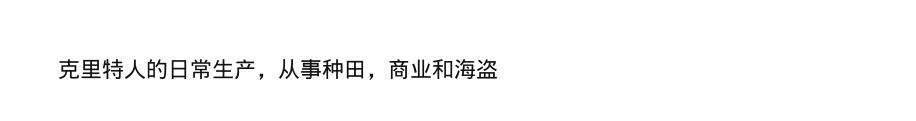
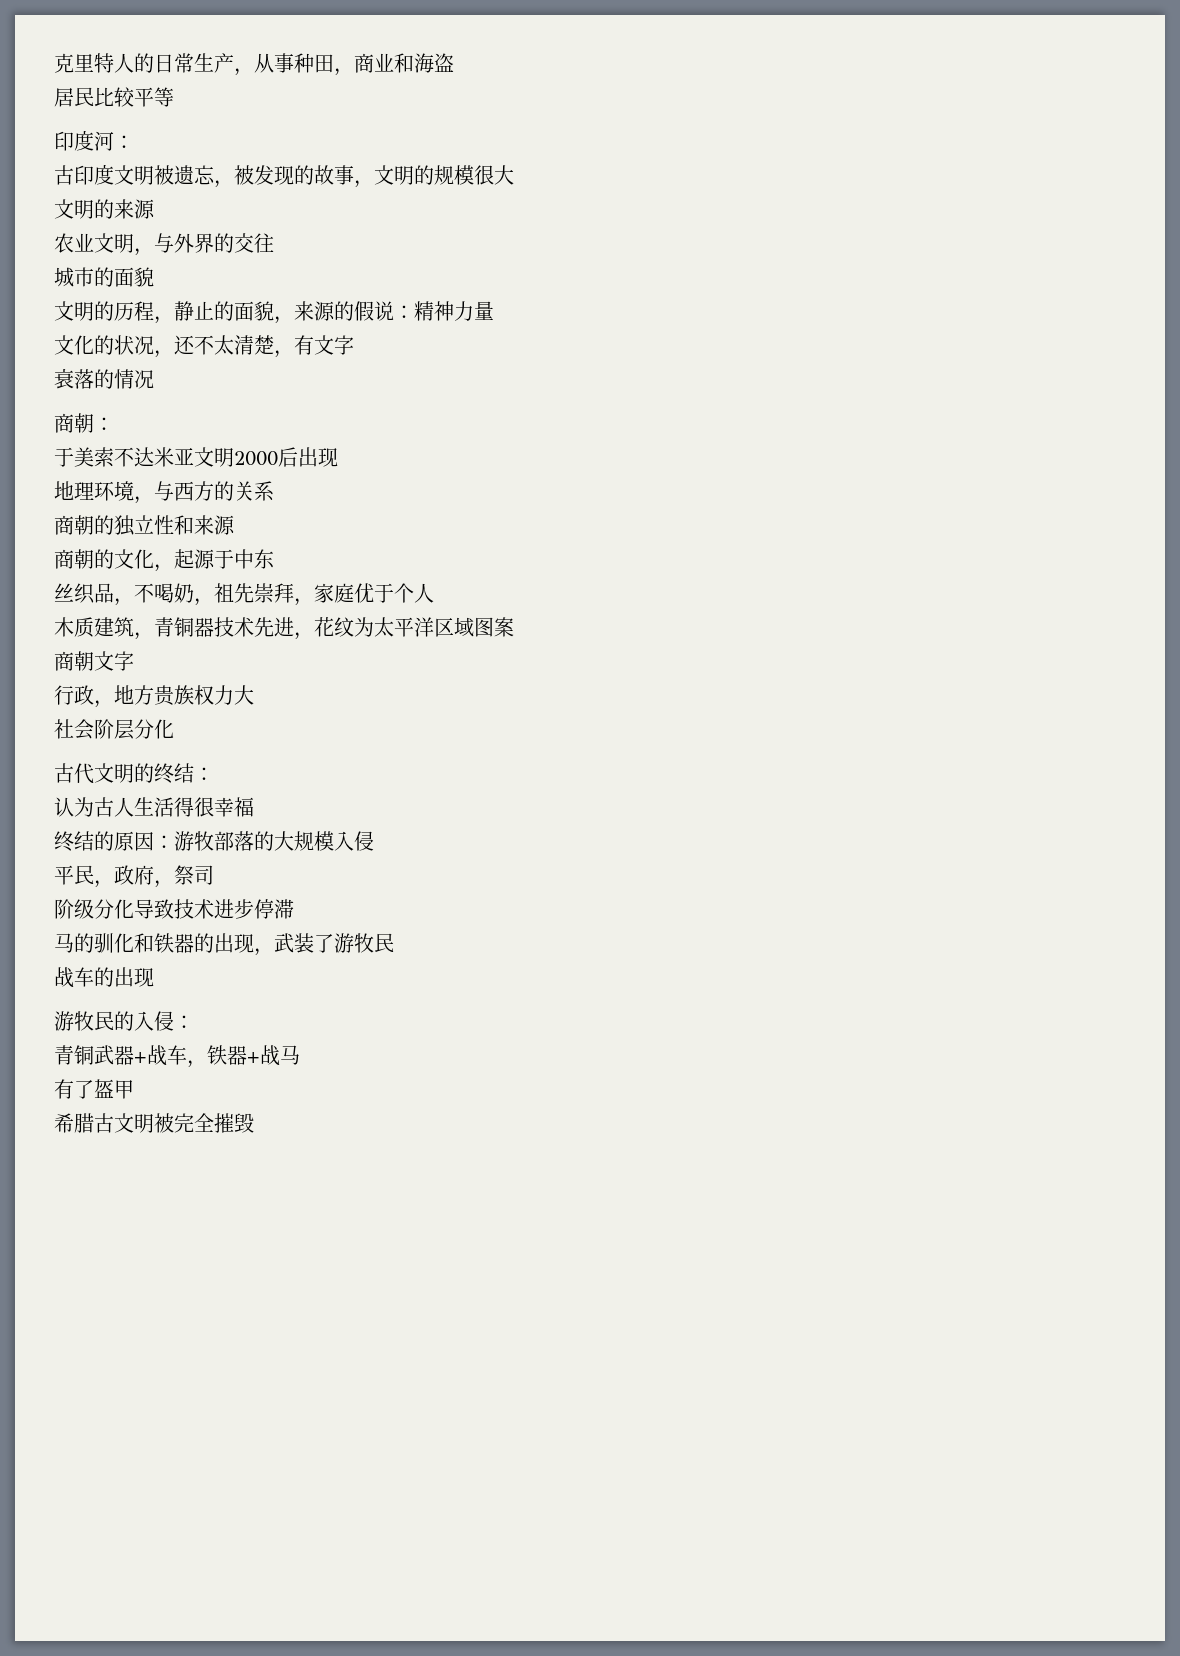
+ 居民比较平等
+ 印度河：
+ 古印度文明被遗忘，被发现的故事，文明的规模很大
+ 文明的来源
+ 农业文明，与外界的交往
+ 城市的面貌
+ 文明的历程，静止的面貌，来源的假说：精神力量
+ 文化的状况，还不太清楚，有文字
+ 衰落的情况
+ 商朝：
+ 于美索不达米亚文明2000后出现
+ 地理环境，与西方的关系
+ 商朝的独立性和来源
+ 商朝的文化，起源于中东
+ 丝织品，不喝奶，祖先崇拜，家庭优于个人
+ 木质建筑，青铜器技术先进，花纹为太平洋区域图案
+ 商朝文字
+ 行政，地方贵族权力大
+ 社会阶层分化
+ 古代文明的终结：
+ 认为古人生活得很幸福
+ 终结的原因：游牧部落的大规模入侵
+ 平民，政府，祭司
+ 阶级分化导致技术进步停滞
+ 马的驯化和铁器的出现，武装了游牧民
+ 战车的出现
+ 游牧民的入侵：
+ 青铜武器+战车，铁器+战马
+ 有了盔甲
+ 希腊古文明被完全摧毁

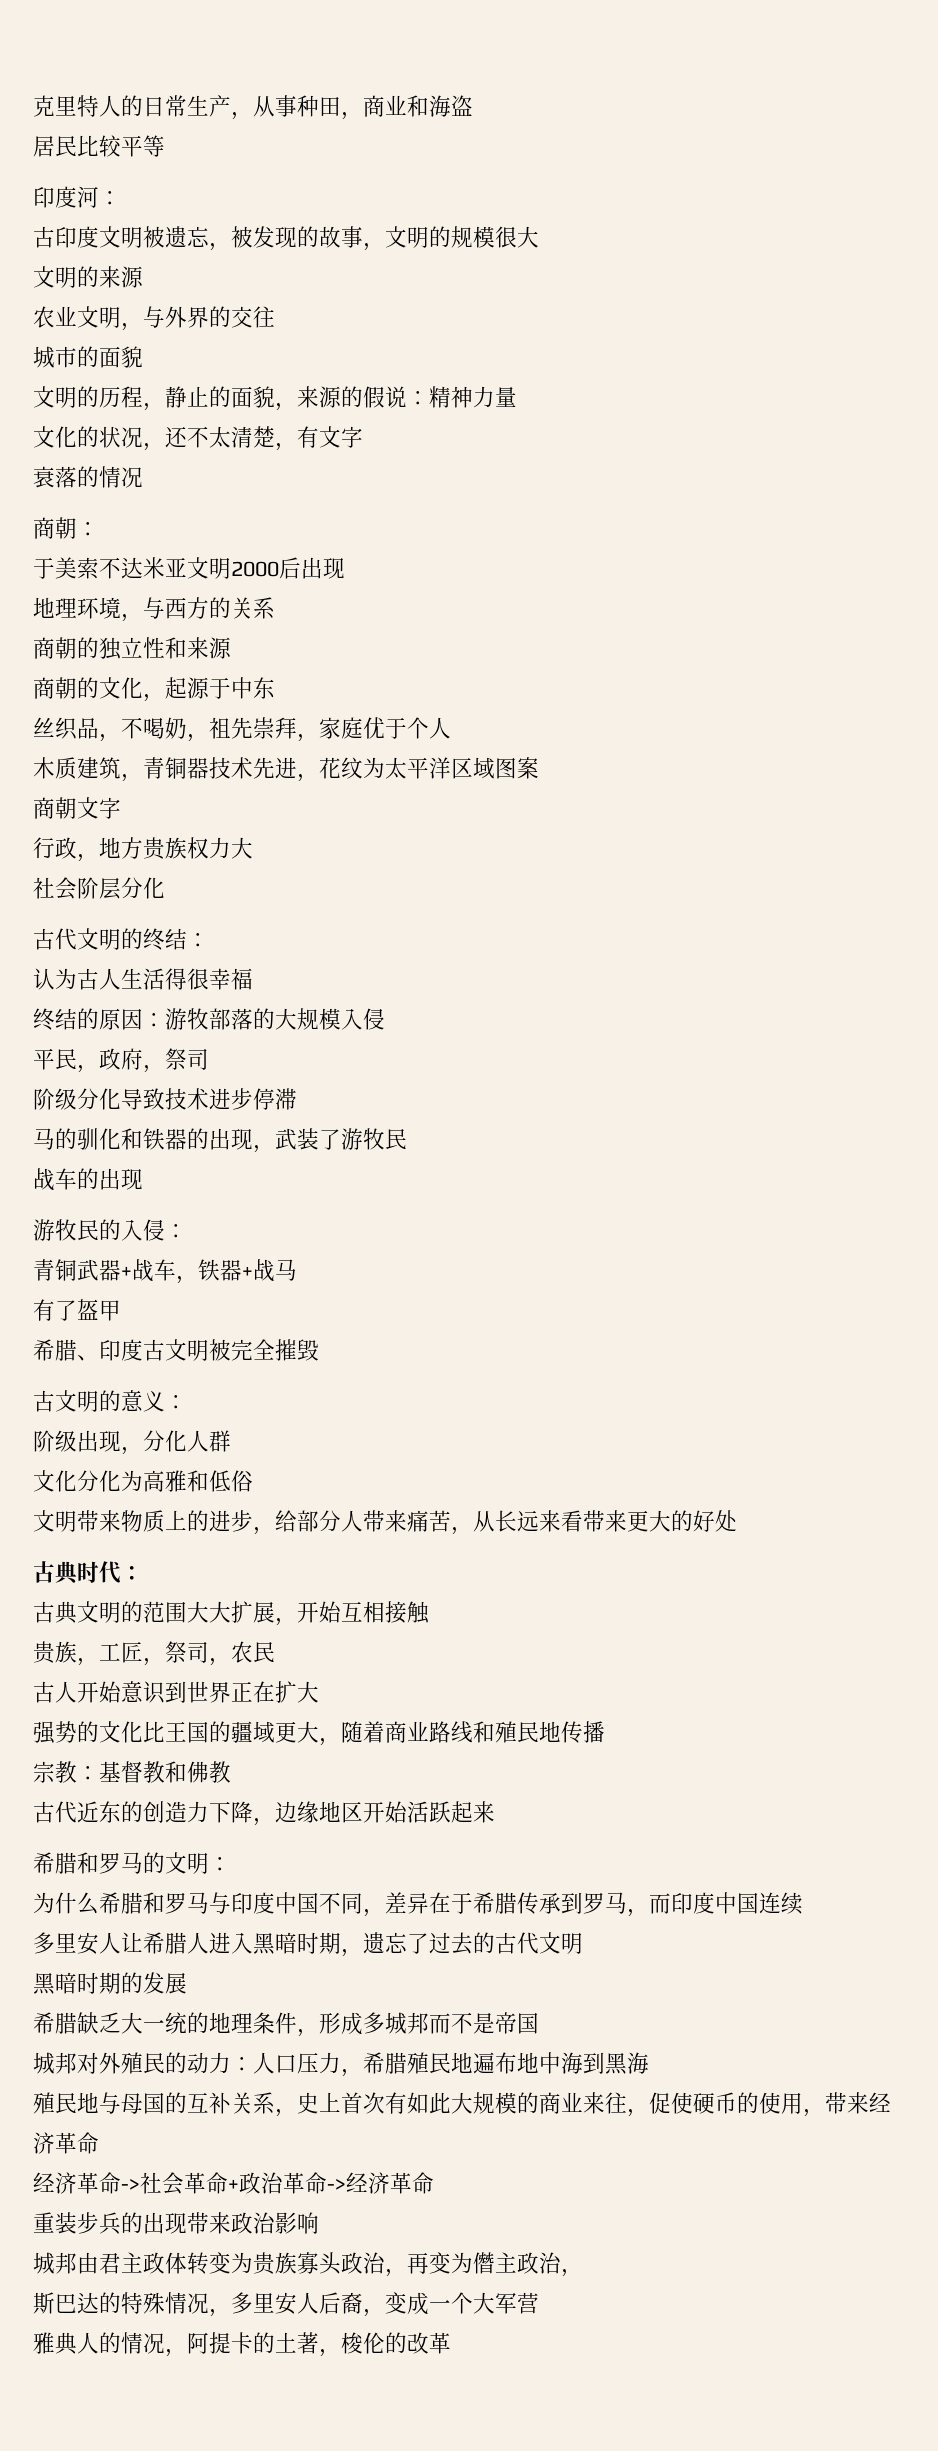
- 希腊古文明被完全摧毁
+ 希腊、印度古文明被完全摧毁
+ 古文明的意义：
+ 阶级出现，分化人群
+ 文化分化为高雅和低俗
+ 文明带来物质上的进步，给部分人带来痛苦，从长远来看带来更大的好处
+ 古典时代：
+ 古典文明的范围大大扩展，开始互相接触
+ 贵族，工匠，祭司，农民
+ 古人开始意识到世界正在扩大
+ 强势的文化比王国的疆域更大，随着商业路线和殖民地传播
+ 宗教：基督教和佛教
+ 古代近东的创造力下降，边缘地区开始活跃起来
+ 希腊和罗马的文明：
+ 为什么希腊和罗马与印度中国不同，差异在于希腊传承到罗马，而印度中国连续
+ 多里安人让希腊人进入黑暗时期，遗忘了过去的古代文明
+ 黑暗时期的发展
+ 希腊缺乏大一统的地理条件，形成多城邦而不是帝国
+ 城邦对外殖民的动力：人口压力，希腊殖民地遍布地中海到黑海
+ 殖民地与母国的互补关系，史上首次有如此大规模的商业来往，促使硬币的使用，带来经济革命
+ 经济革命->社会革命+政治革命->经济革命
+ 重装步兵的出现带来政治影响
+ 城邦由君主政体转变为贵族寡头政治，再变为僭主政治，
+ 斯巴达的特殊情况，多里安人后裔，变成一个大军营
+ 雅典人的情况，阿提卡的土著，梭伦的改革

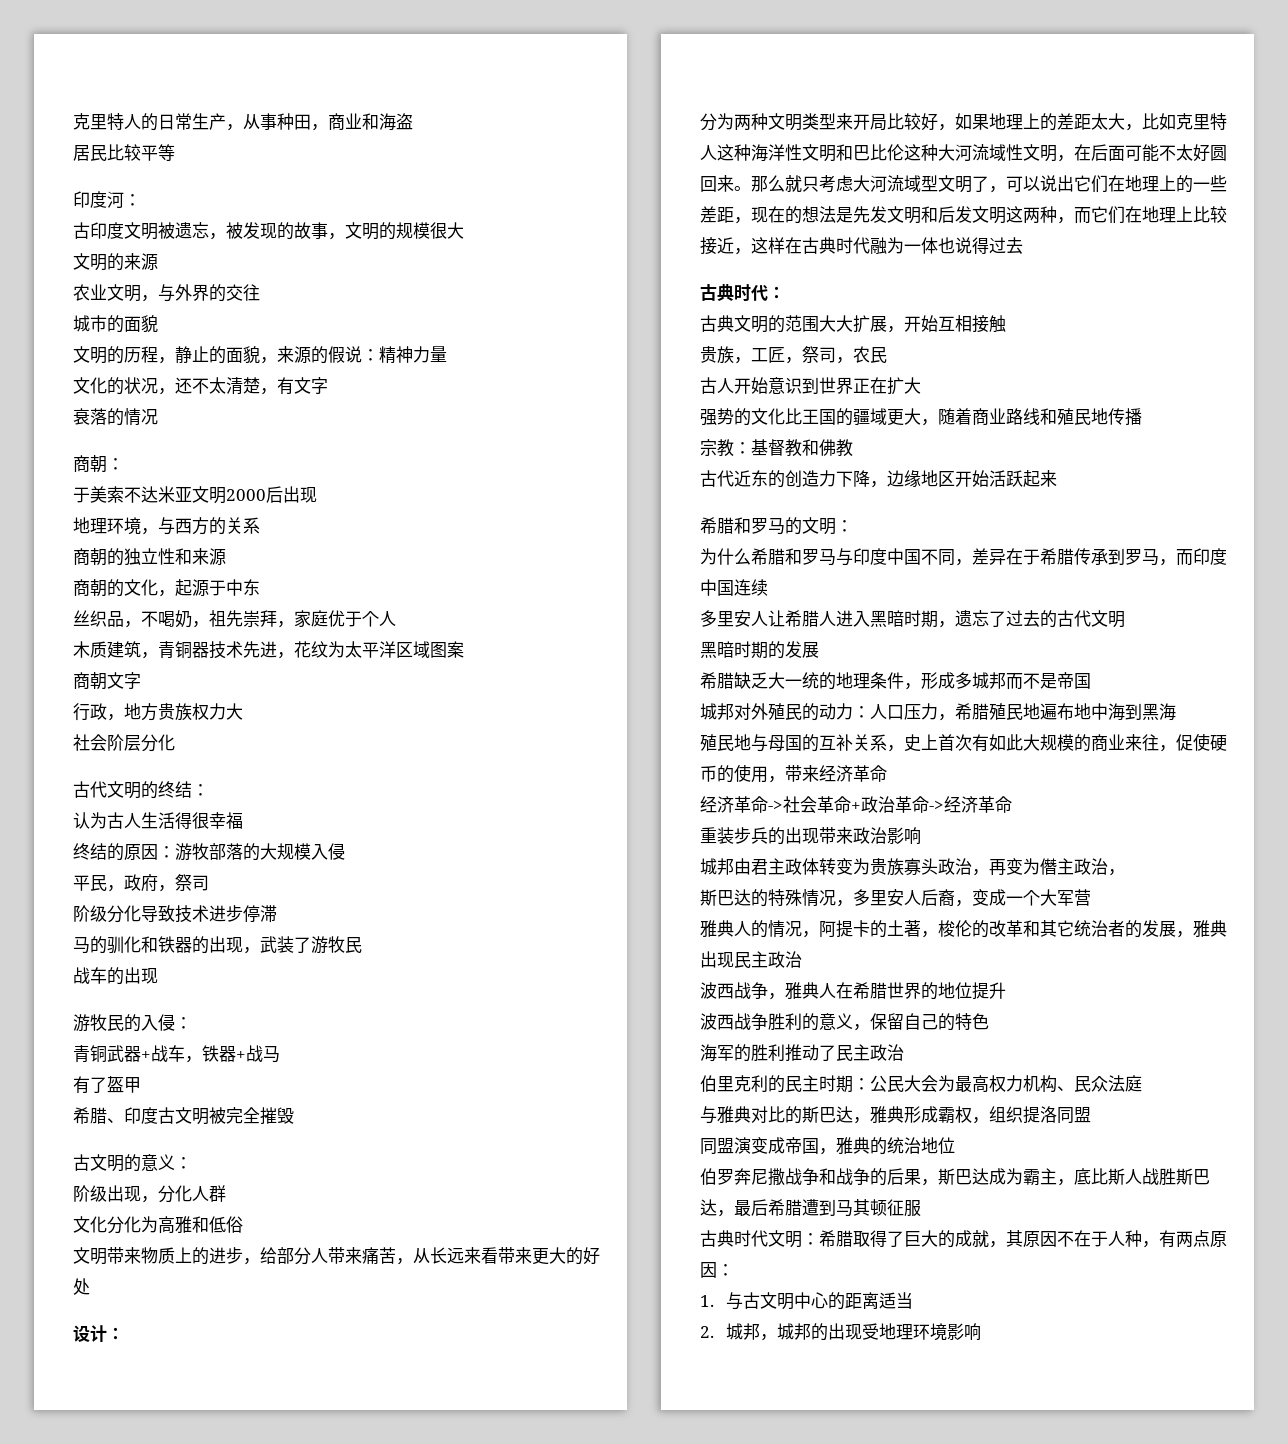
+ 设计：
+ 分为两种文明类型来开局比较好，如果地理上的差距太大，比如克里特人这种海洋性文明和巴比伦这种大河流域性文明，在后面可能不太好圆回来。那么就只考虑大河流域型文明了，可以说出它们在地理上的一些差距，现在的想法是先发文明和后发文明这两种，而它们在地理上比较接近，这样在古典时代融为一体也说得过去
- 雅典人的情况，阿提卡的土著，梭伦的改革
+ 雅典人的情况，阿提卡的土著，梭伦的改革和其它统治者的发展，雅典出现民主政治
+ 波西战争，雅典人在希腊世界的地位提升
+ 波西战争胜利的意义，保留自己的特色
+ 海军的胜利推动了民主政治
+ 伯里克利的民主时期：公民大会为最高权力机构、民众法庭
+ 与雅典对比的斯巴达，雅典形成霸权，组织提洛同盟
+ 同盟演变成帝国，雅典的统治地位
+ 伯罗奔尼撒战争和战争的后果，斯巴达成为霸主，底比斯人战胜斯巴达，最后希腊遭到马其顿征服
+ 古典时代文明：希腊取得了巨大的成就，其原因不在于人种，有两点原因：
+ 1.与古文明中心的距离适当
+ 2.城邦，城邦的出现受地理环境影响

